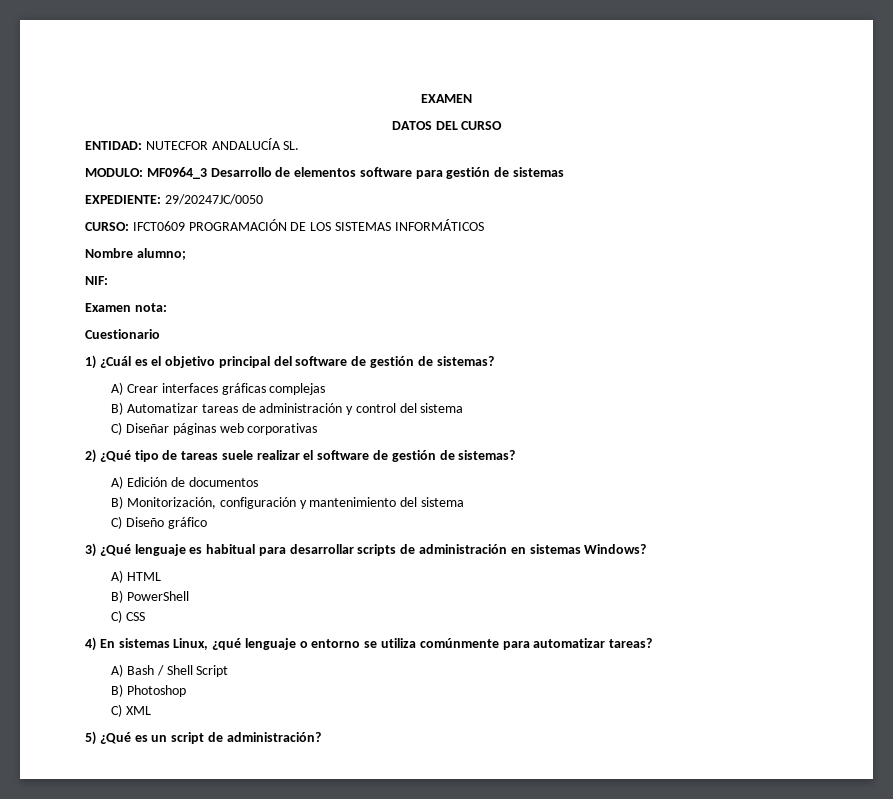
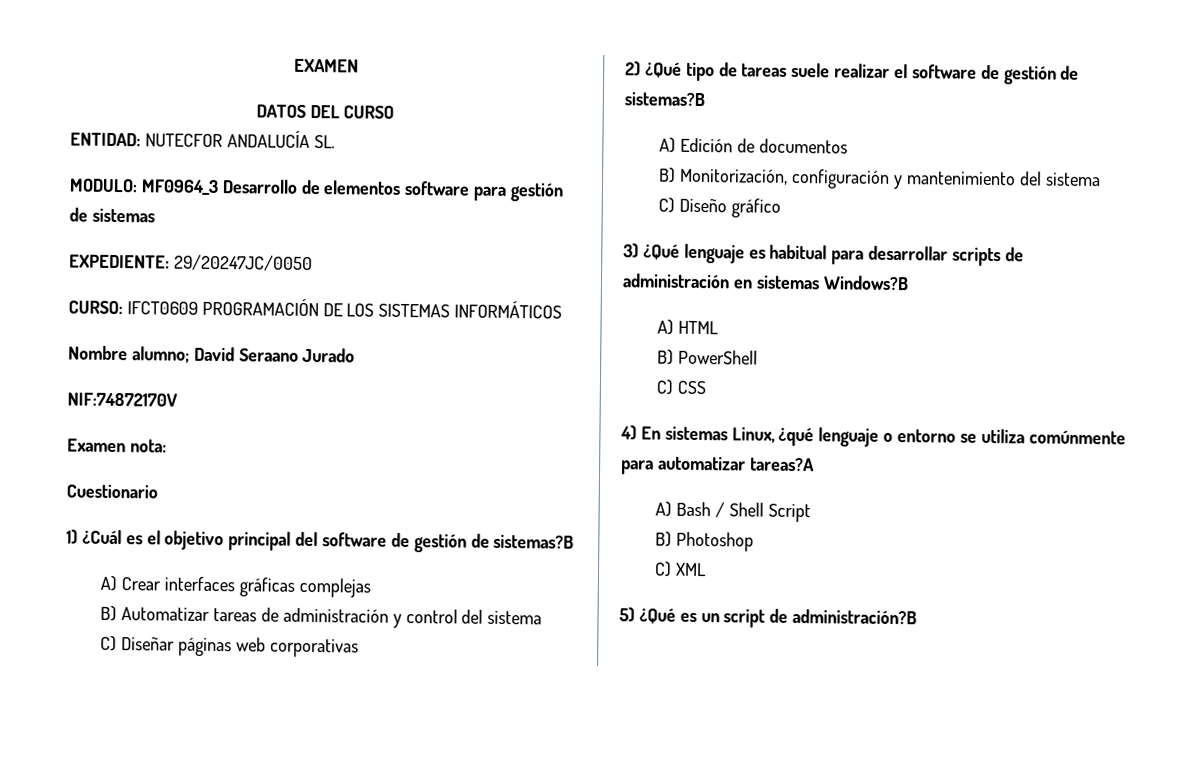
- Nombre alumno;
- NIF:
+ Nombre alumno; David Seraano Jurado
+ NIF:74872170V
- 1) ¿Cuál es el objetivo principal del software de gestión de sistemas?
+ 1) ¿Cuál es el objetivo principal del software de gestión de sistemas?B
- 2) ¿Qué tipo de tareas suele realizar el software de gestión de sistemas?
+ 2) ¿Qué tipo de tareas suele realizar el software de gestión de sistemas?B
- 3) ¿Qué lenguaje es habitual para desarrollar scripts de administración en sistemas Windows?
+ 3) ¿Qué lenguaje es habitual para desarrollar scripts de administración en sistemas Windows?B
- 4) En sistemas Linux, ¿qué lenguaje o entorno se utiliza comúnmente para automatizar tareas?
+ 4) En sistemas Linux, ¿qué lenguaje o entorno se utiliza comúnmente para automatizar tareas?A
- 5) ¿Qué es un script de administración?
+ 5) ¿Qué es un script de administración?B

